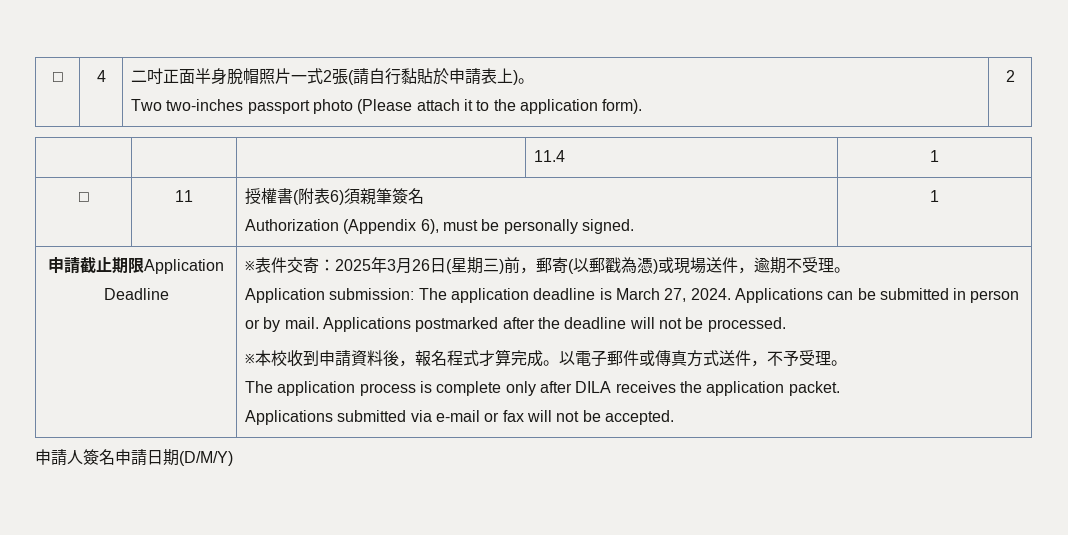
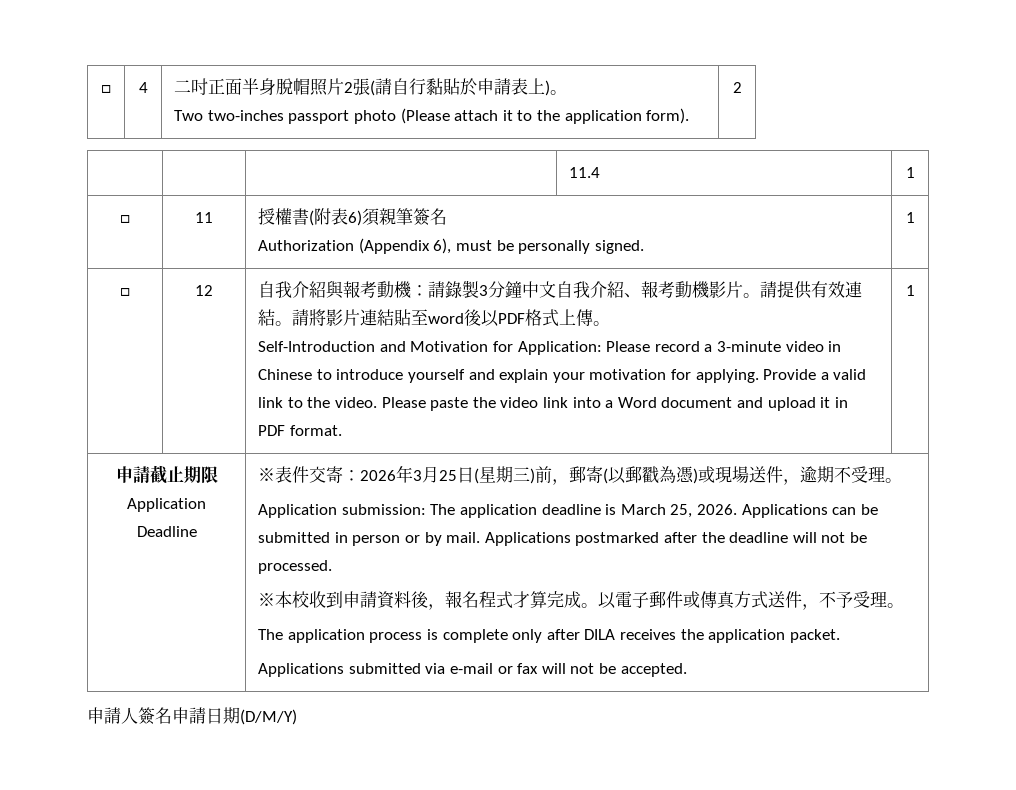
- □ | 4 | 二吋正面半身脫帽照片一式2張(請自行黏貼於申請表上)。
+ □ | 4 | 二吋正面半身脫帽照片2張(請自行黏貼於申請表上)。
+ □ | 12 | 自我介紹與報考動機：請錄製3分鐘中文自我介紹、報考動機影片。請提供有效連結。請將影片連結貼至word後以PDF格式上傳。
+ Self-Introduction and Motivation for Application: Please record a 3-minute video in Chinese to introduce yourself and explain your motivation for applying. Provide a valid link to the video. Please paste the video link into a Word document and upload it in PDF format. | 1
- ※表件交寄：2025年3月26日(星期三)前，郵寄(以郵戳為憑)或現場送件，逾期不受理。
+ ※表件交寄：2026年3月25日(星期三)前，郵寄(以郵戳為憑)或現場送件，逾期不受理。
- Application submission: The application deadline is March 27, 2024.
+ Application submission: The application deadline is March 25, 2026.

